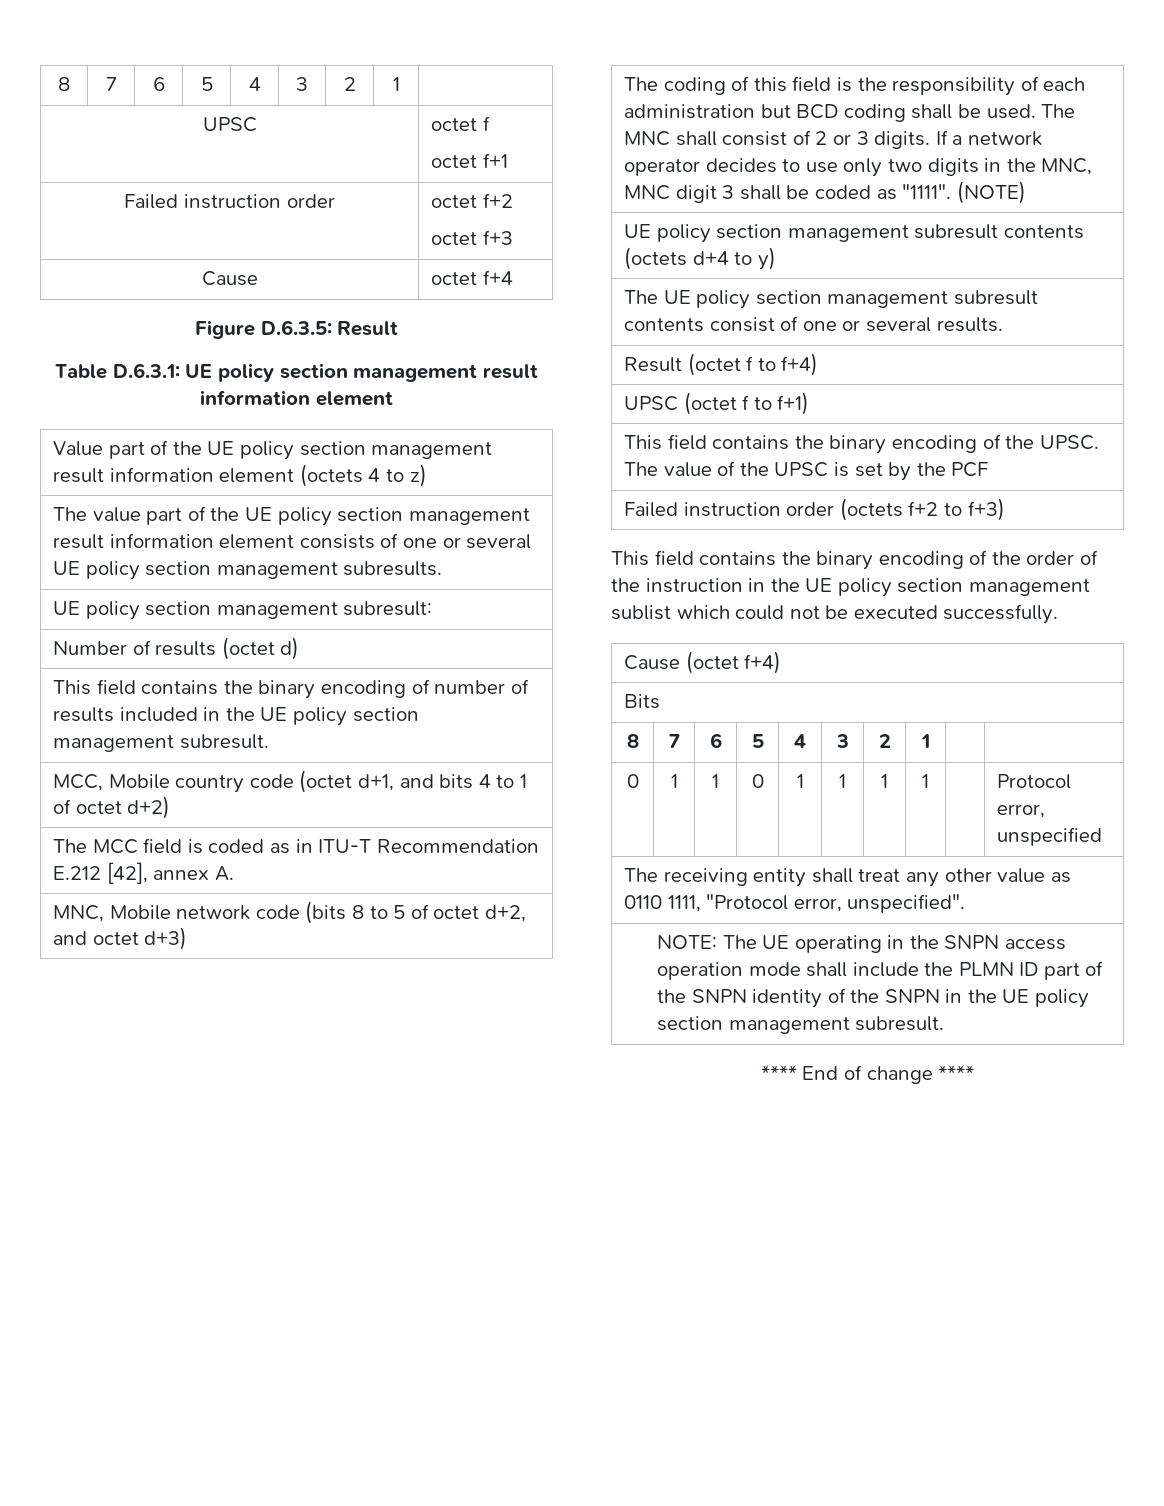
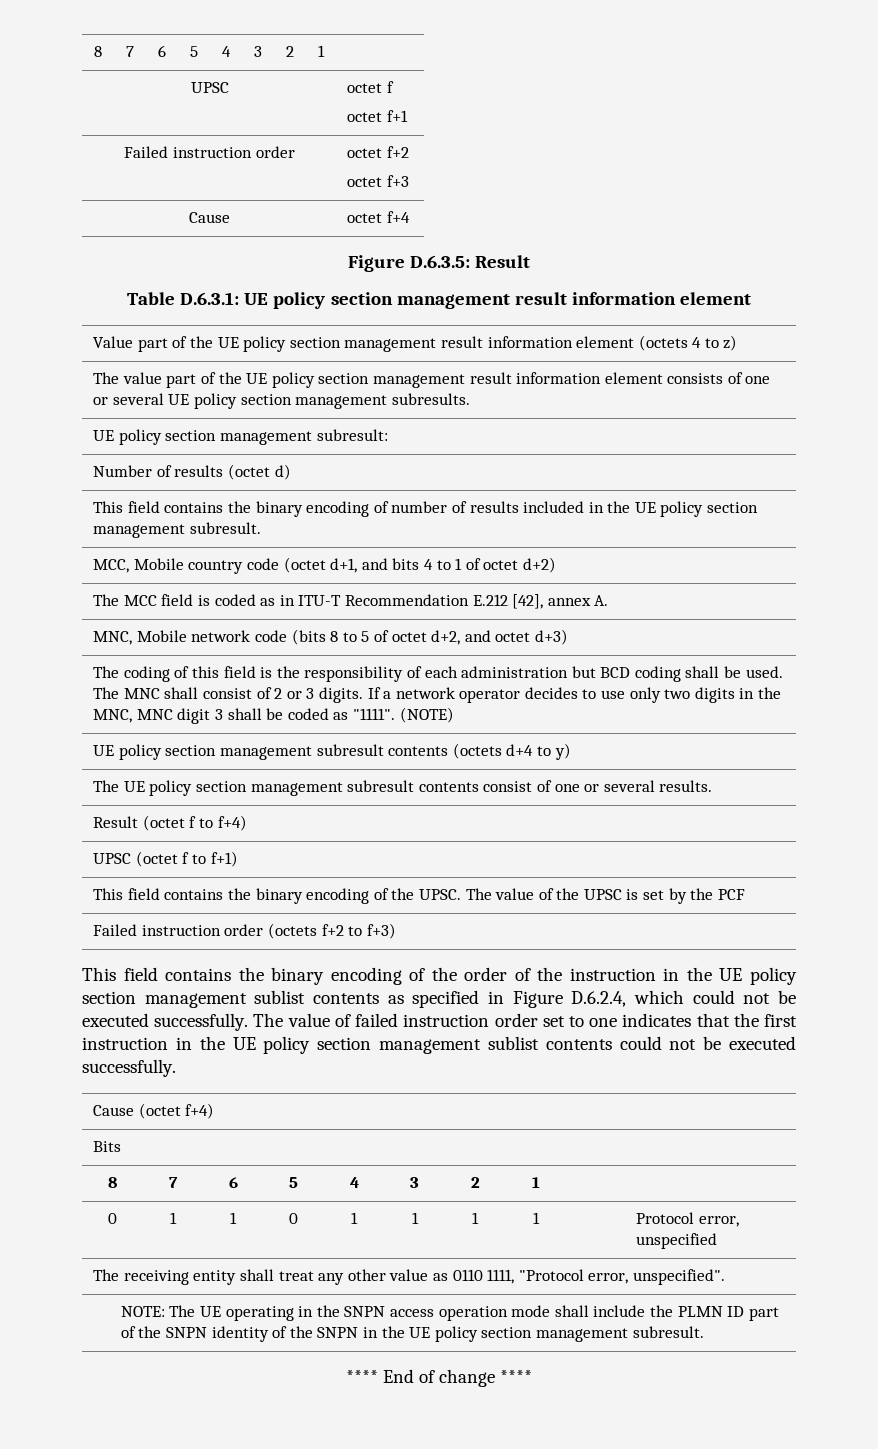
- This field contains the binary encoding of the order of the instruction in the UE policy section management sublist which could not be executed successfully.
+ This field contains the binary encoding of the order of the instruction in the UE policy section management sublist contents as specified in Figure D.6.2.4, which could not be executed successfully. The value of failed instruction order set to one indicates that the first instruction in the UE policy section management sublist contents could not be executed successfully.

